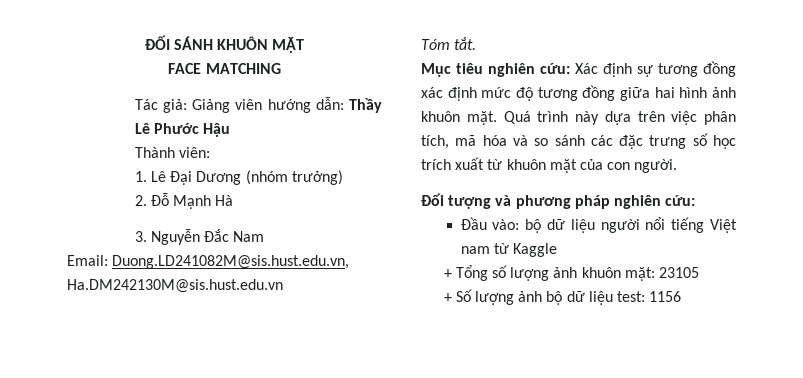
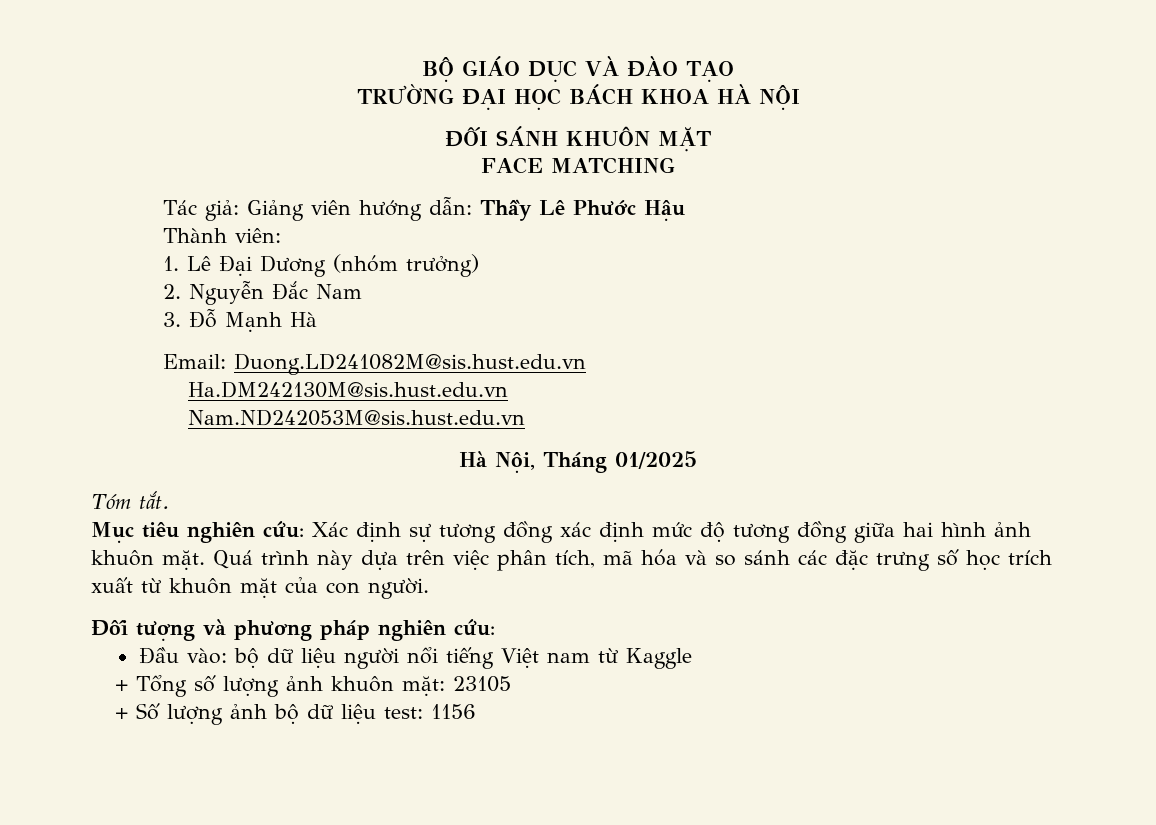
+ BỘ GIÁO DỤC VÀ ĐÀO TẠO
+ TRƯỜNG ĐẠI HỌC BÁCH KHOA HÀ NỘI
- 2. Đỗ Mạnh Hà
+ 2. Nguyễn Đắc Nam
+ 3. Đỗ Mạnh Hà
- 3. Nguyễn Đắc Nam
- Email: Duong.LD241082M@sis.hust.edu.vn, Ha.DM242130M@sis.hust.edu.vn
+ Email: Duong.LD241082M@sis.hust.edu.vn
+ Ha.DM242130M@sis.hust.edu.vn
+ Nam.ND242053M@sis.hust.edu.vn
+ Hà Nội, Tháng 01/2025

